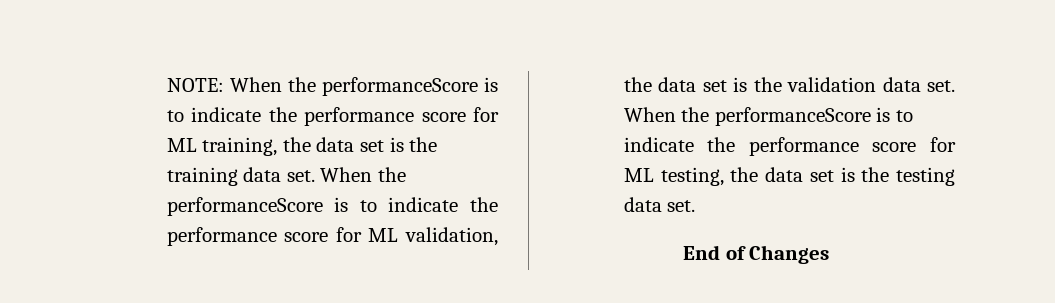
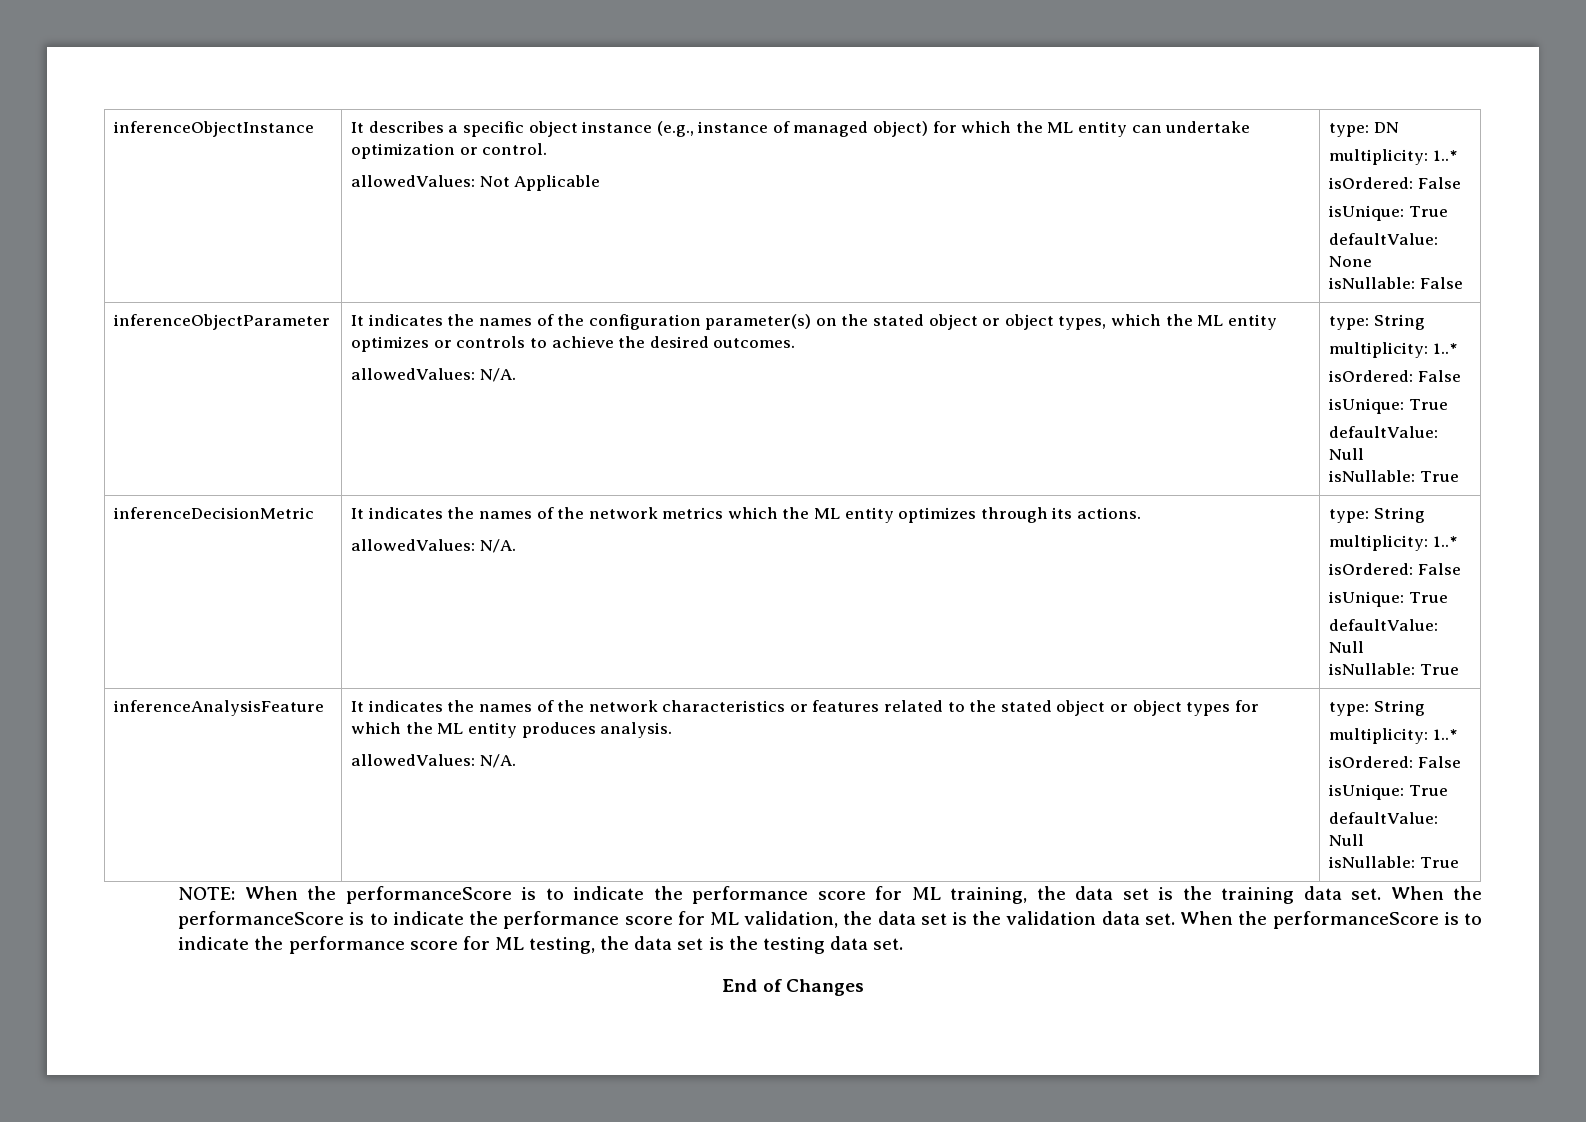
+ inferenceObjectInstance | It describes a specific object instance (e.g., instance of managed object) for which the ML entity can undertake optimization or control.
+ allowedValues: Not Applicable | type: DN
+ multiplicity: 1..*
+ isOrdered: False
+ isUnique: True
+ defaultValue: None
+ isNullable: False
+ inferenceObjectParameter | It indicates the names of the configuration parameter(s) on the stated object or object types, which the ML entity optimizes or controls to achieve the desired outcomes.
+ allowedValues: N/A. | type: String
+ multiplicity: 1..*
+ isOrdered: False
+ isUnique: True
+ defaultValue: Null
+ isNullable: True
+ inferenceDecisionMetric | It indicates the names of the network metrics which the ML entity optimizes through its actions.
+ allowedValues: N/A. | type: String
+ multiplicity: 1..*
+ isOrdered: False
+ isUnique: True
+ defaultValue: Null
+ isNullable: True
+ inferenceAnalysisFeature | It indicates the names of the network characteristics or features related to the stated object or object types for which the ML entity produces analysis.
+ allowedValues: N/A. | type: String
+ multiplicity: 1..*
+ isOrdered: False
+ isUnique: True
+ defaultValue: Null
+ isNullable: True

